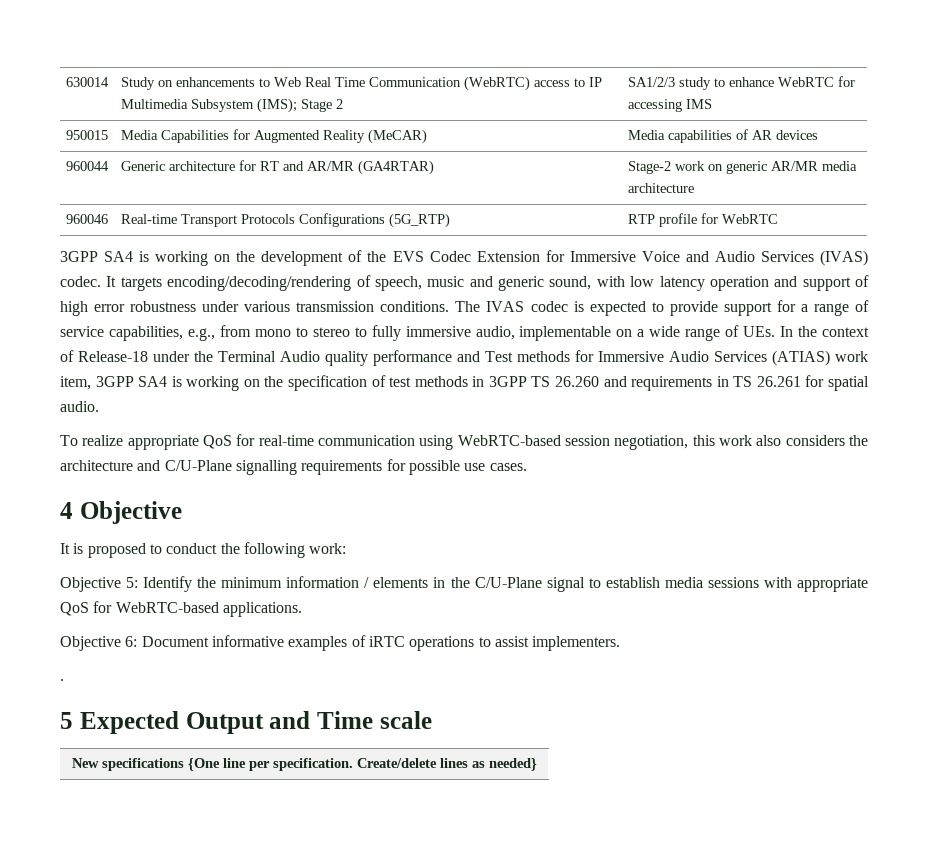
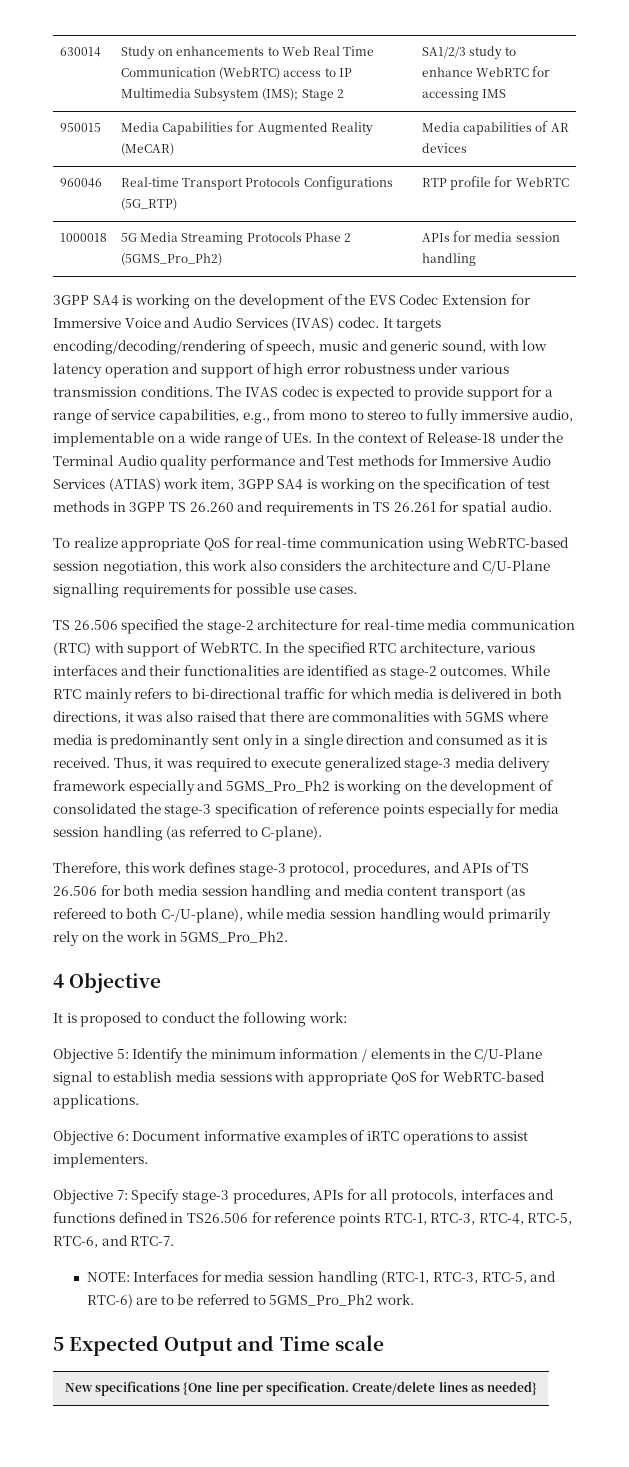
- 960044 | Generic architecture for RT and AR/MR (GA4RTAR) | Stage-2 work on generic AR/MR media architecture
+ 1000018 | 5G Media Streaming Protocols Phase 2 (5GMS_Pro_Ph2) | APIs for media session handling
+ TS 26.506 specified the stage-2 architecture for real-time media communication (RTC) with support of WebRTC. In the specified RTC architecture, various interfaces and their functionalities are identified as stage-2 outcomes. While RTC mainly refers to bi-directional traffic for which media is delivered in both directions, it was also raised that there are commonalities with 5GMS where media is predominantly sent only in a single direction and consumed as it is received. Thus, it was required to execute generalized stage-3 media delivery framework especially and 5GMS_Pro_Ph2 is working on the development of consolidated the stage-3 specification of reference points especially for media session handling (as referred to C-plane).
+ Therefore, this work defines stage-3 protocol, procedures, and APIs of TS 26.506 for both media session handling and media content transport (as refereed to both C-/U-plane), while media session handling would primarily rely on the work in 5GMS_Pro_Ph2.
- .
+ Objective 7: Specify stage-3 procedures, APIs for all protocols, interfaces and functions defined in TS26.506 for reference points RTC-1, RTC-3, RTC-4, RTC-5, RTC-6, and RTC-7.
+ NOTE: Interfaces for media session handling (RTC-1, RTC-3, RTC-5, and RTC-6) are to be referred to 5GMS_Pro_Ph2 work.

